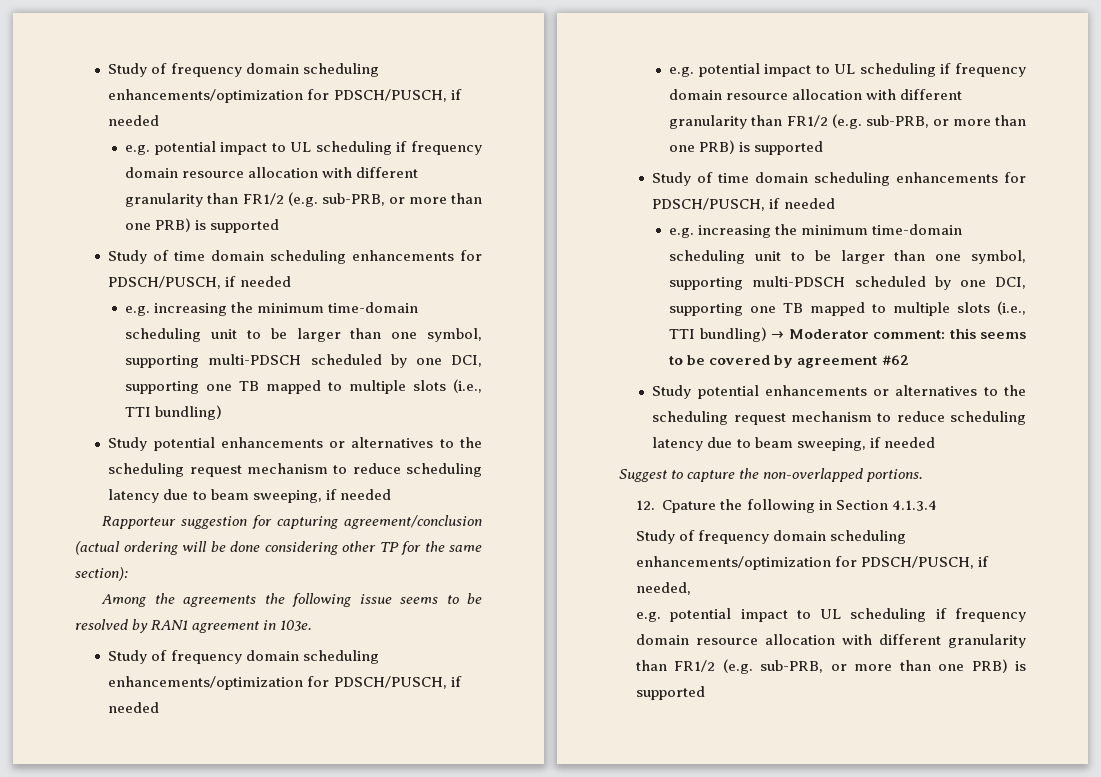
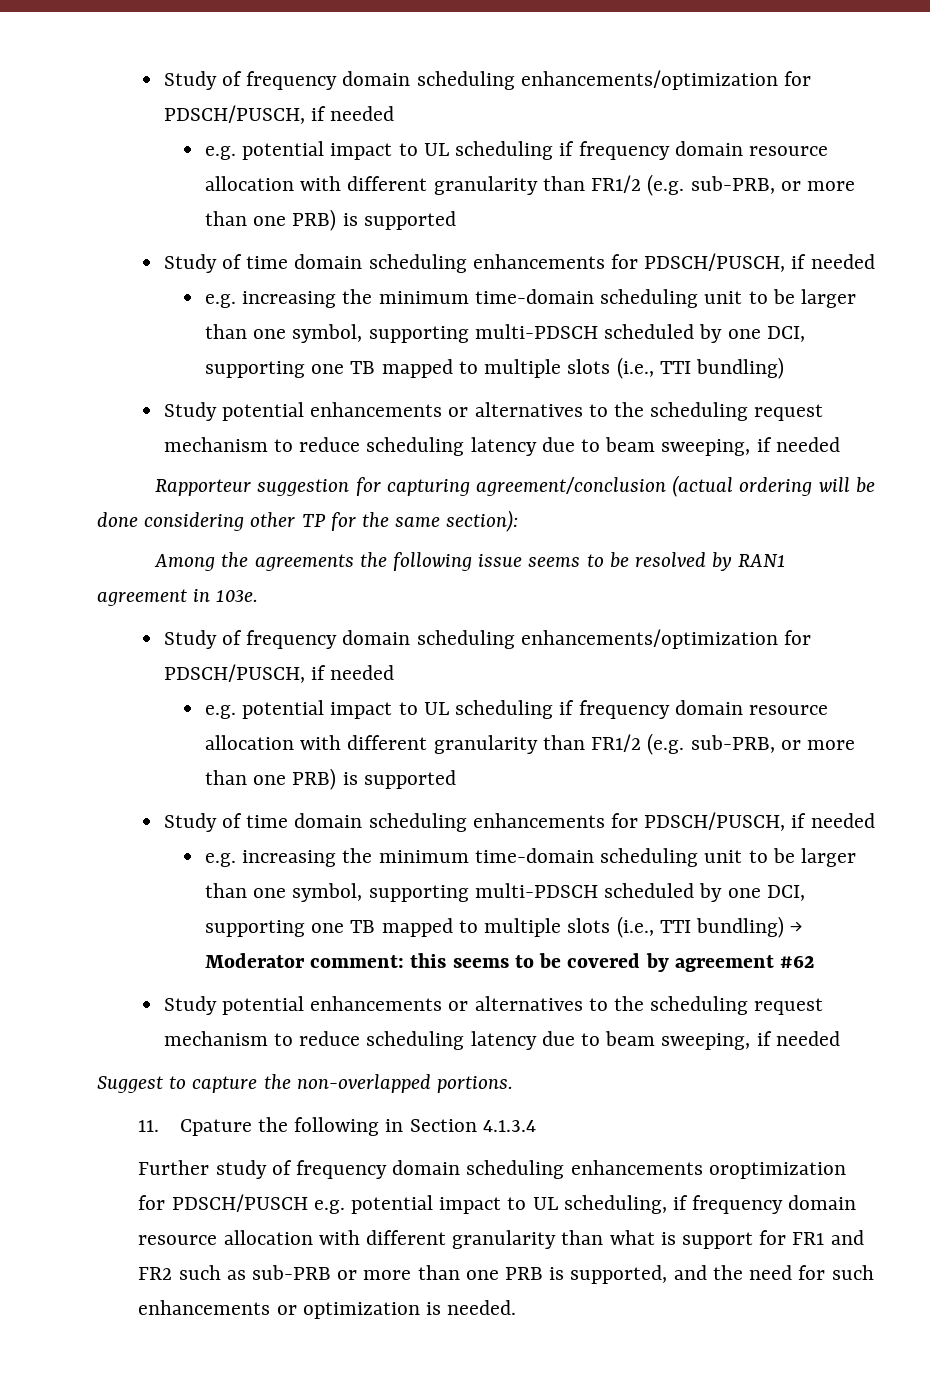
- 12. Cpature the following in Section 4.1.3.4
+ 11. Cpature the following in Section 4.1.3.4
- Study of frequency domain scheduling enhancements/optimization for PDSCH/PUSCH, if needed,
- e.g. potential impact to UL scheduling if frequency domain resource allocation with different granularity than FR1/2 (e.g. sub-PRB, or more than one PRB) is supported
+ Further study of frequency domain scheduling enhancements oroptimization for PDSCH/PUSCH e.g. potential impact to UL scheduling, if frequency domain resource allocation with different granularity than what is support for FR1 and FR2 such as sub-PRB or more than one PRB is supported, and the need for such enhancements or optimization is needed.

